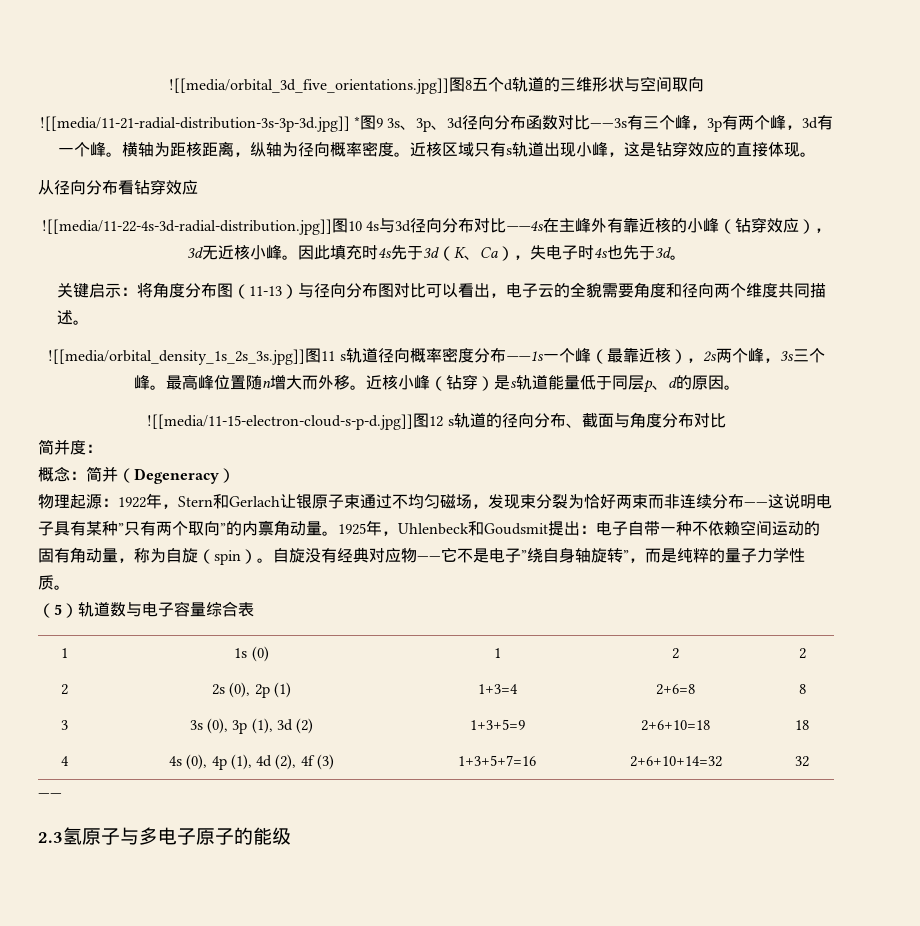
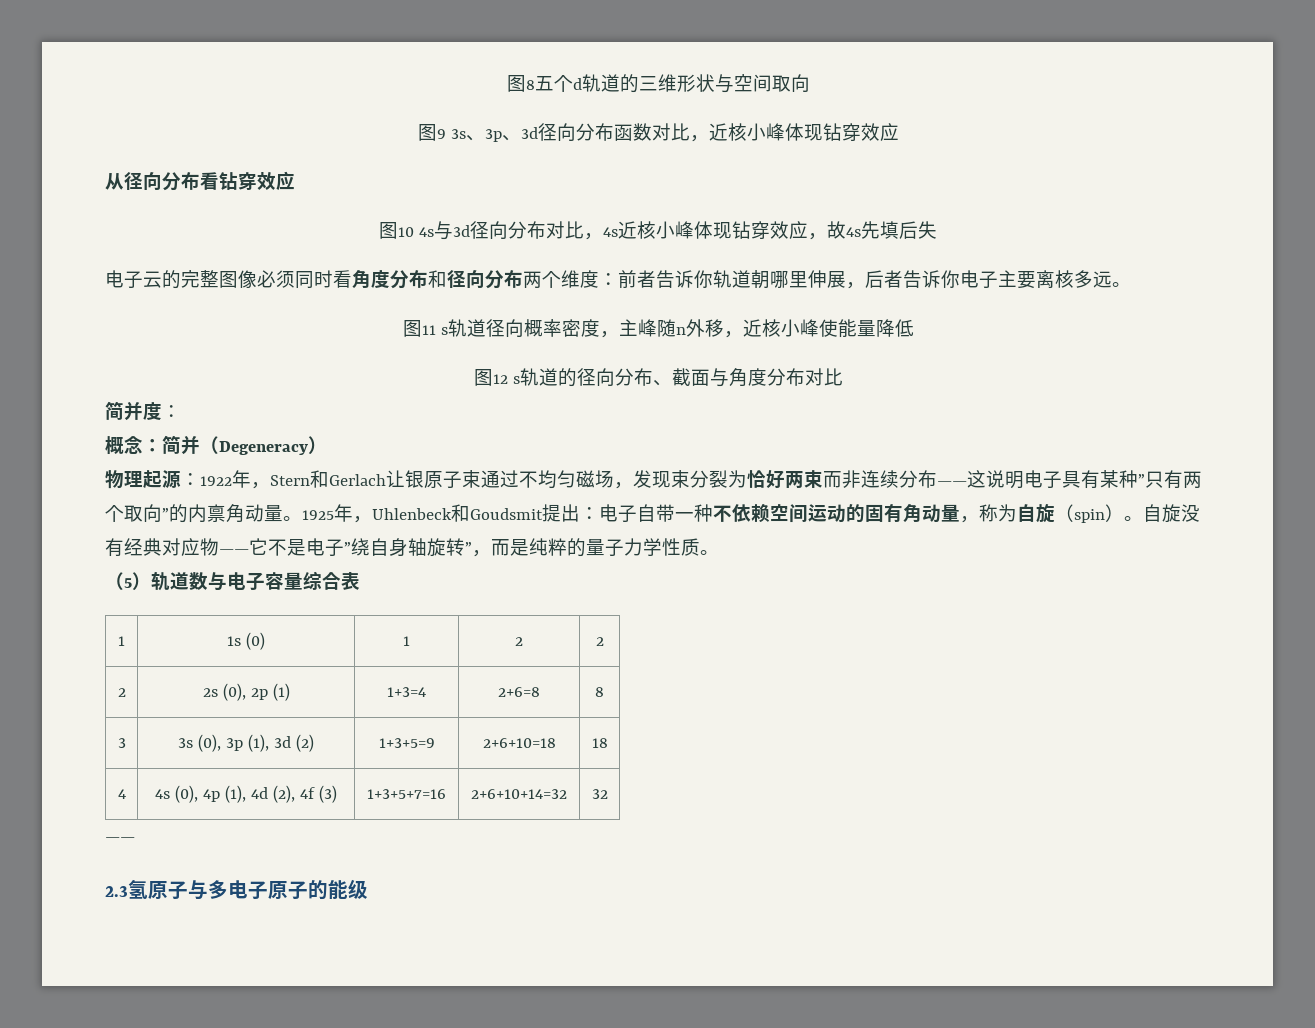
- ![[media/orbital_3d_five_orientations.jpg]]图8五个d轨道的三维形状与空间取向
+ 图8五个d轨道的三维形状与空间取向
- ![[media/11-21-radial-distribution-3s-3p-3d.jpg]] *图9 3s、3p、3d径向分布函数对比——3s有三个峰，3p有两个峰，3d有一个峰。横轴为距核距离，纵轴为径向概率密度。近核区域只有s轨道出现小峰，这是钻穿效应的直接体现。
+ 图9 3s、3p、3d径向分布函数对比，近核小峰体现钻穿效应
- ![[media/11-22-4s-3d-radial-distribution.jpg]]图10 4s与3d径向分布对比——4s在主峰外有靠近核的小峰（钻穿效应），3d无近核小峰。因此填充时4s先于3d（K、Ca），失电子时4s也先于3d。
- 关键启示：将角度分布图（11-13）与径向分布图对比可以看出，电子云的全貌需要角度和径向两个维度共同描述。
- ![[media/orbital_density_1s_2s_3s.jpg]]图11 s轨道径向概率密度分布——1s一个峰（最靠近核），2s两个峰，3s三个峰。最高峰位置随n增大而外移。近核小峰（钻穿）是s轨道能量低于同层p、d的原因。
- ![[media/11-15-electron-cloud-s-p-d.jpg]]图12 s轨道的径向分布、截面与角度分布对比
+ 图10 4s与3d径向分布对比，4s近核小峰体现钻穿效应，故4s先填后失
+ 电子云的完整图像必须同时看角度分布和径向分布两个维度：前者告诉你轨道朝哪里伸展，后者告诉你电子主要离核多远。
+ 图11 s轨道径向概率密度，主峰随n外移，近核小峰使能量降低
+ 图12 s轨道的径向分布、截面与角度分布对比

